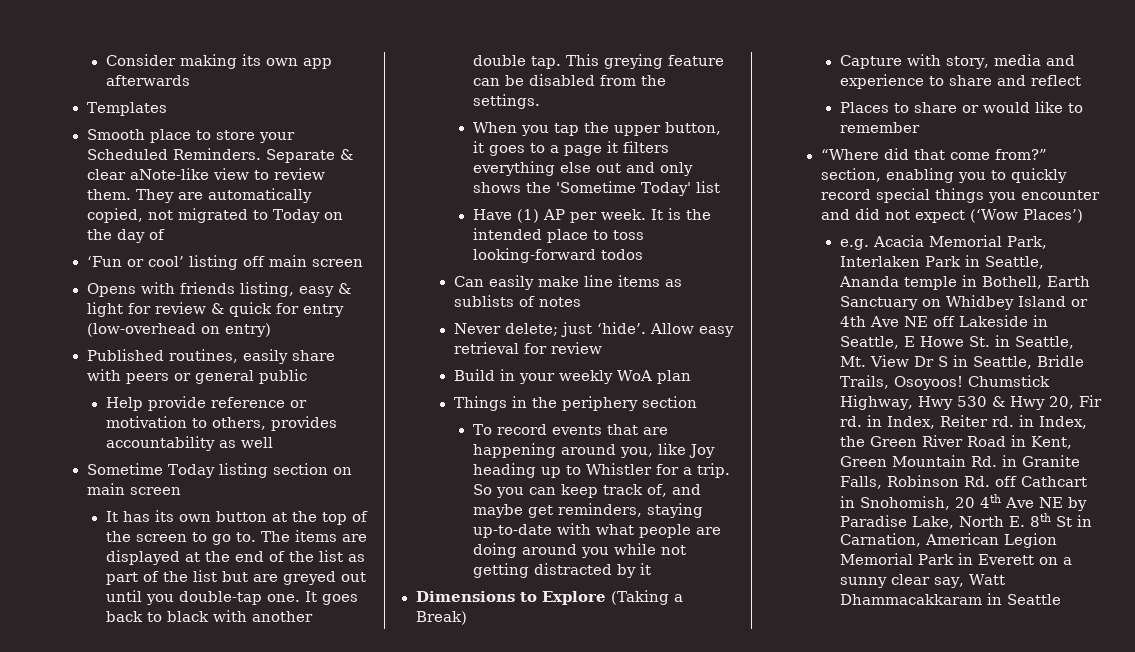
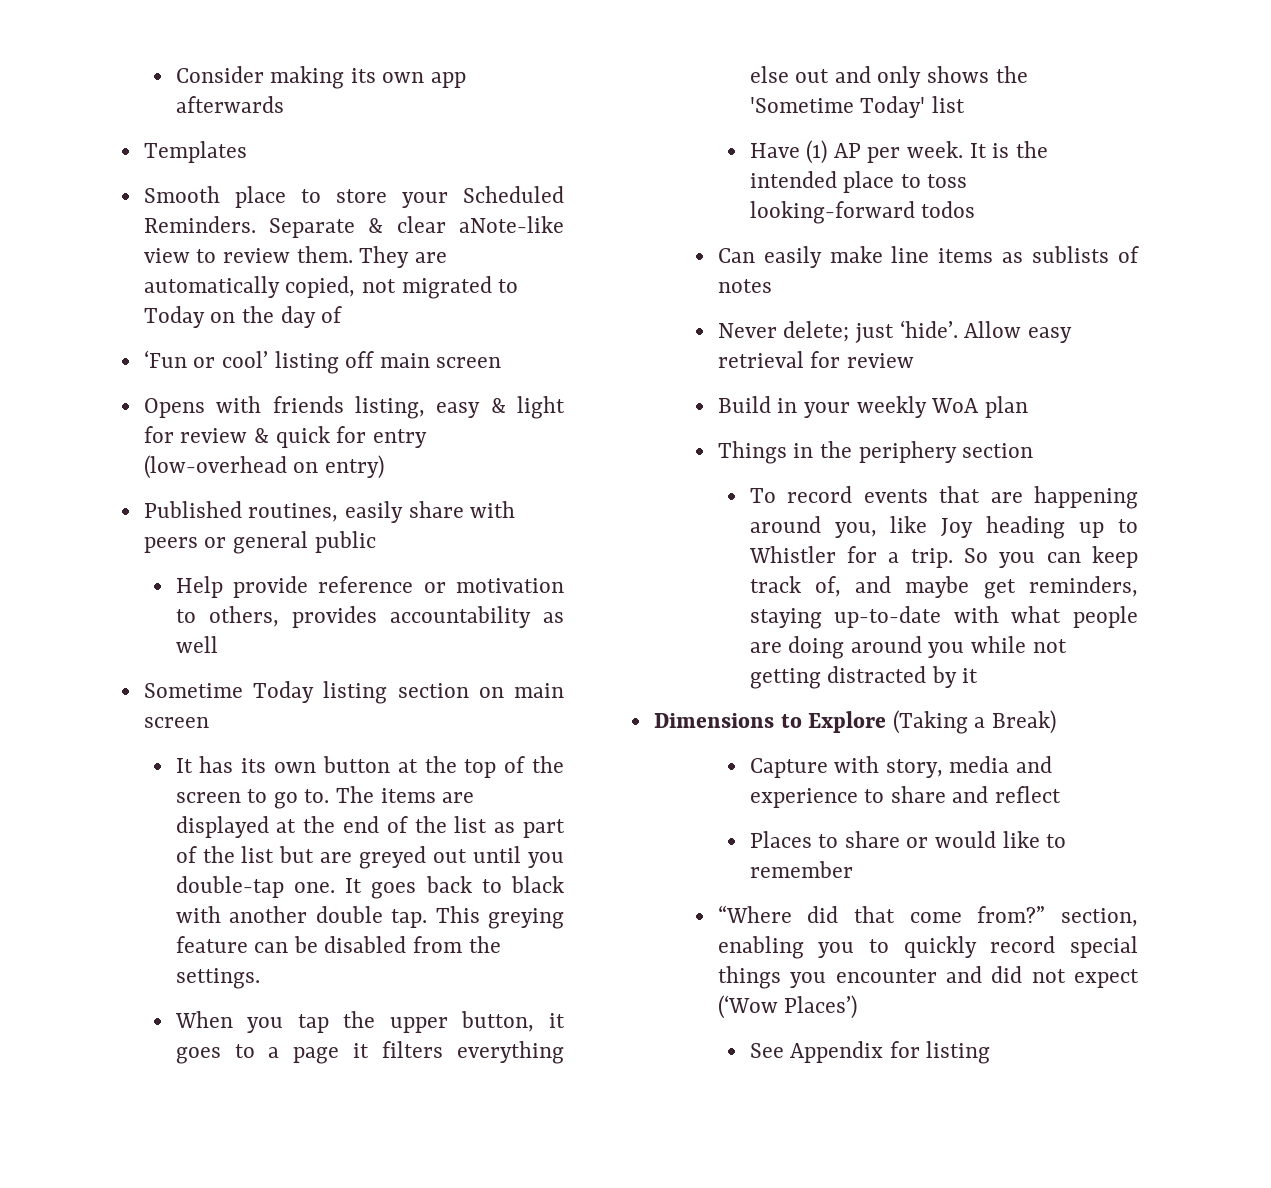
- e.g. Acacia Memorial Park, Interlaken Park in Seattle, Ananda temple in Bothell, Earth Sanctuary on Whidbey Island or 4th Ave NE off Lakeside in Seattle, E Howe St. in Seattle, Mt. View Dr S in Seattle, Bridle Trails, Osoyoos! Chumstick Highway, Hwy 530 & Hwy 20, Fir rd. in Index, Reiter rd. in Index, the Green River Road in Kent, Green Mountain Rd. in Granite Falls, Robinson Rd. off Cathcart in Snohomish, 20 4th Ave NE by Paradise Lake, North E. 8th St in Carnation, American Legion Memorial Park in Everett on a sunny clear say, Watt Dhammacakkaram in Seattle
+ See Appendix for listing

